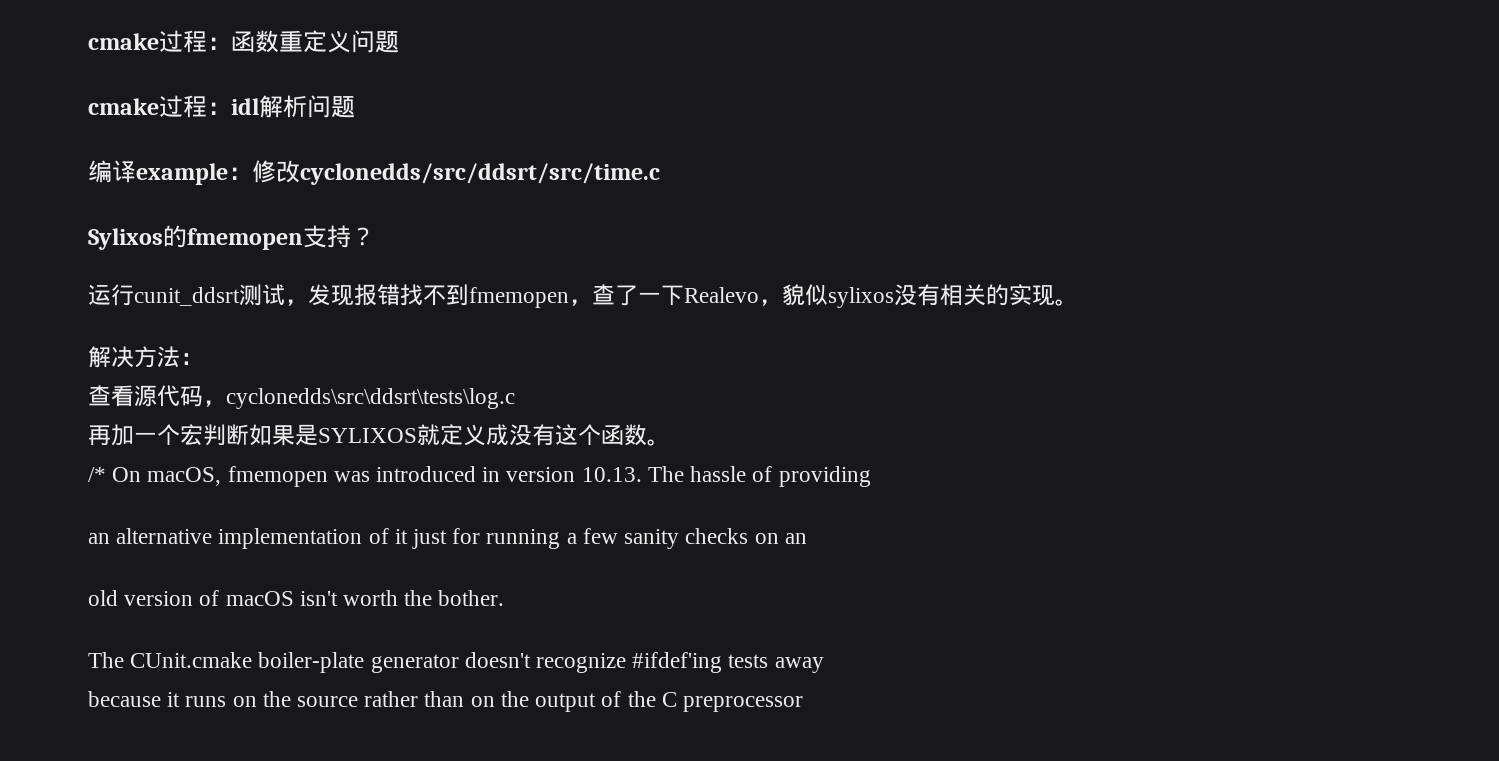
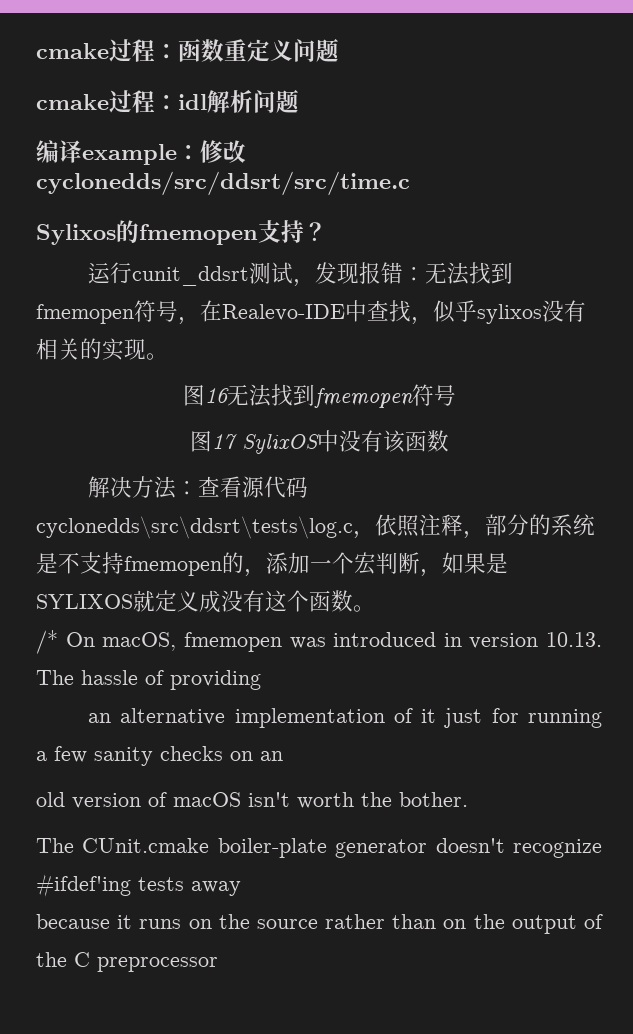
- 运行cunit_ddsrt测试，发现报错找不到fmemopen，查了一下Realevo，貌似sylixos没有相关的实现。
+ 运行cunit_ddsrt测试，发现报错：无法找到fmemopen符号，在Realevo-IDE中查找，似乎sylixos没有相关的实现。
+ 图16无法找到fmemopen符号
+ 图17 SylixOS中没有该函数
- 解决方法：
- 查看源代码，cyclonedds\src\ddsrt\tests\log.c
- 再加一个宏判断如果是SYLIXOS就定义成没有这个函数。
+ 解决方法：查看源代码cyclonedds\src\ddsrt\tests\log.c，依照注释，部分的系统是不支持fmemopen的，添加一个宏判断，如果是SYLIXOS就定义成没有这个函数。

